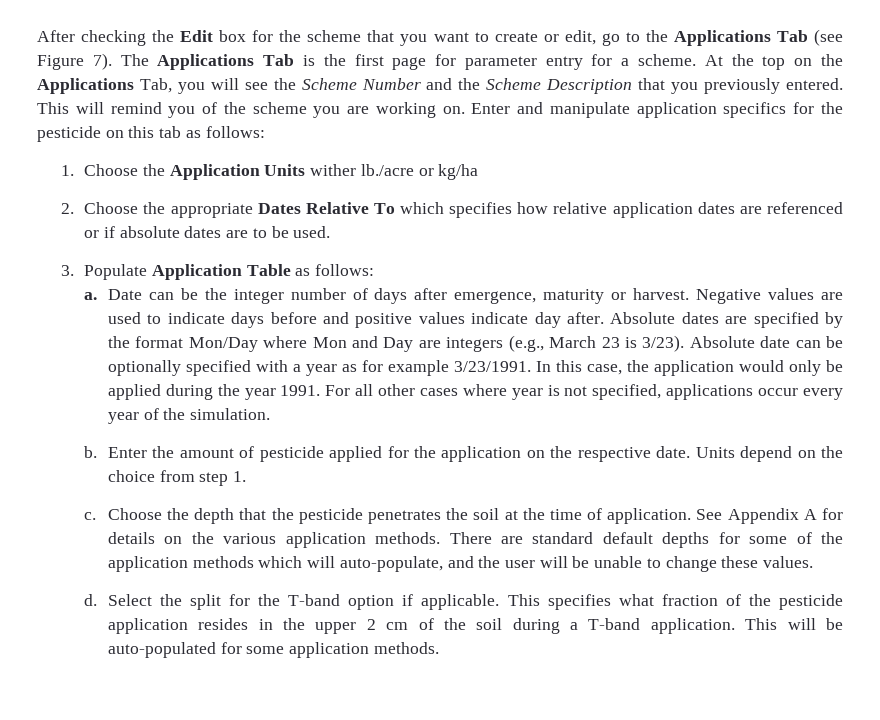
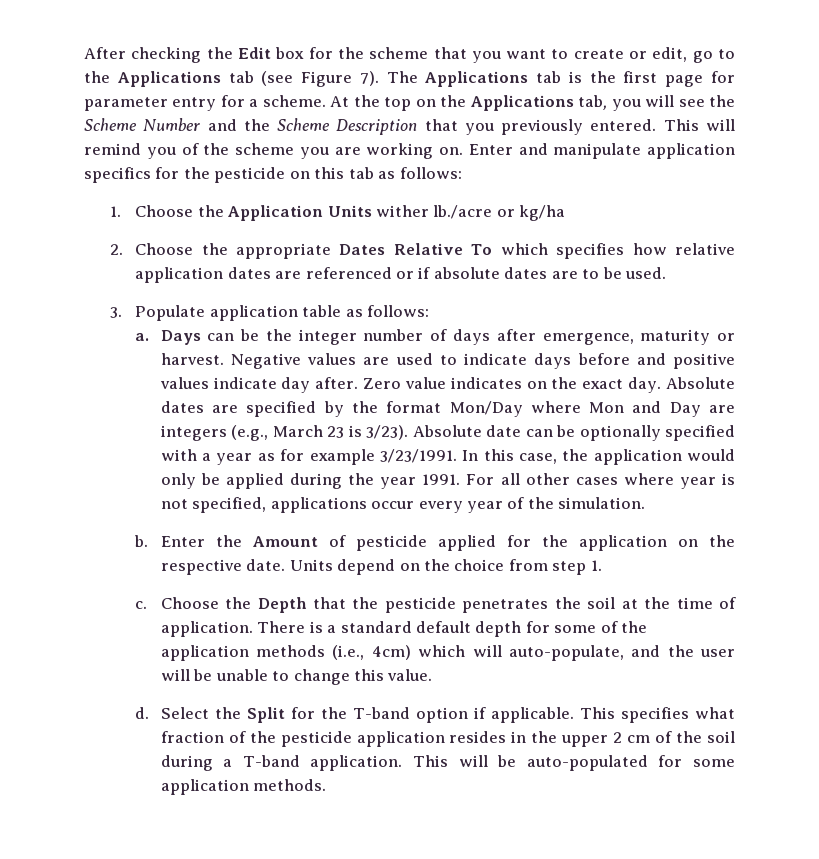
- After checking the Edit box for the scheme that you want to create or edit, go to the Applications Tab (see Figure 7).
+ After checking the Edit box for the scheme that you want to create or edit, go to the Applications tab (see Figure 7).
- The Applications Tab is the first page for parameter entry for a scheme.
+ The Applications tab is the first page for parameter entry for a scheme.
- At the top on the Applications Tab, you will see the Scheme Number and the Scheme Description that you previously entered.
+ At the top on the Applications tab, you will see the Scheme Number and the Scheme Description that you previously entered.
- 3. Populate Application Table as follows:
+ 3. Populate application table as follows:
- Date can be the integer number of days after emergence, maturity or harvest.
+ Days can be the integer number of days after emergence, maturity or harvest.
+ Zero value indicates on the exact day.
- Enter the amount of pesticide applied for the application on the respective date.
+ Enter the Amount of pesticide applied for the application on the respective date.
- Choose the depth that the pesticide penetrates the soil at the time of application.
+ Choose the Depth that the pesticide penetrates the soil at the time of application.
- See Appendix A for details on the various application methods. There are standard default depths for some of the application methods which will auto-populate, and the user will be unable to change these values.
+ There is a standard default depth for some of the application methods (i.e., 4cm) which will auto-populate, and the user will be unable to change this value.
- Select the split for the T-band option if applicable.
+ Select the Split for the T-band option if applicable.

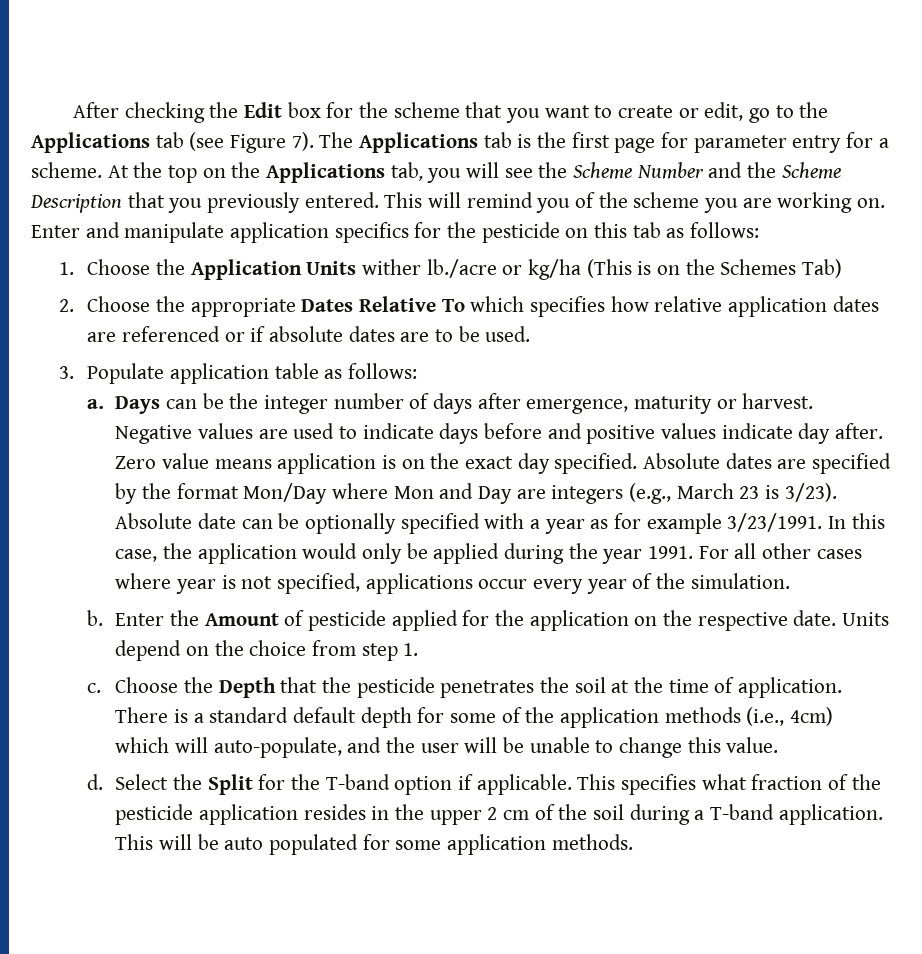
- 1. Choose the Application Units wither lb./acre or kg/ha
+ 1. Choose the Application Units wither lb./acre or kg/ha (This is on the Schemes Tab)
- Zero value indicates on the exact day.
+ Zero value means application is on the exact day specified.
- This will be auto-populated for some application methods.
+ This will be auto populated for some application methods.

